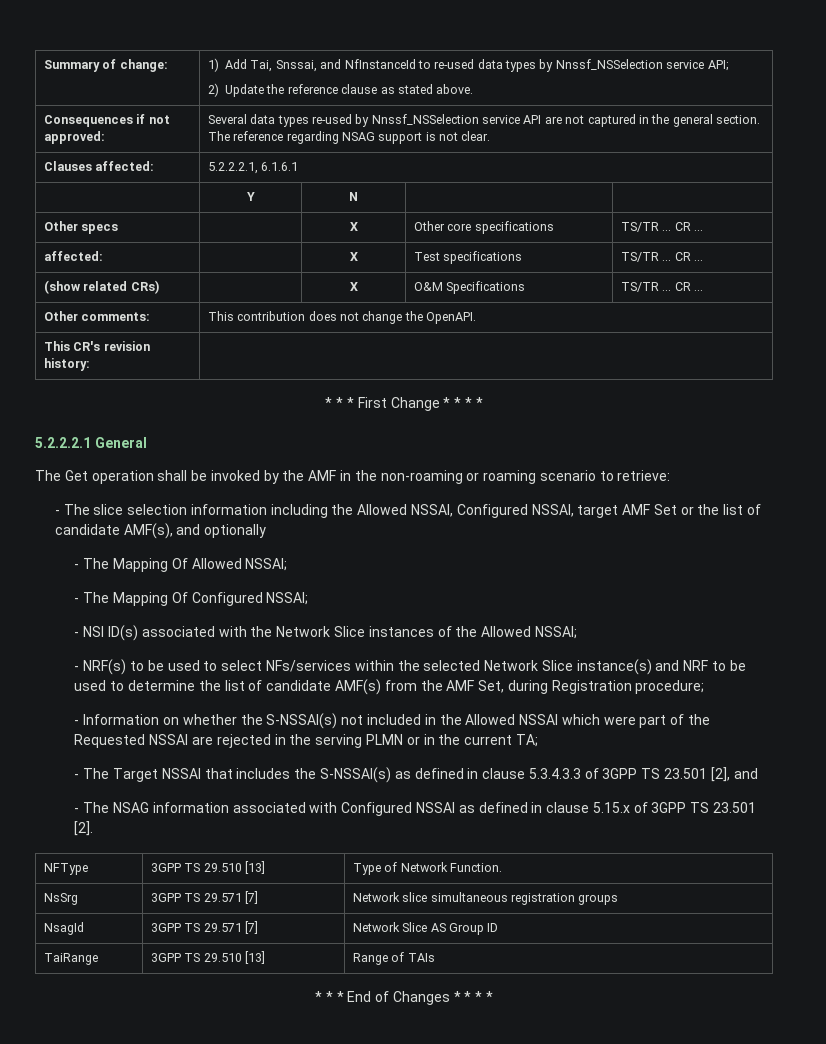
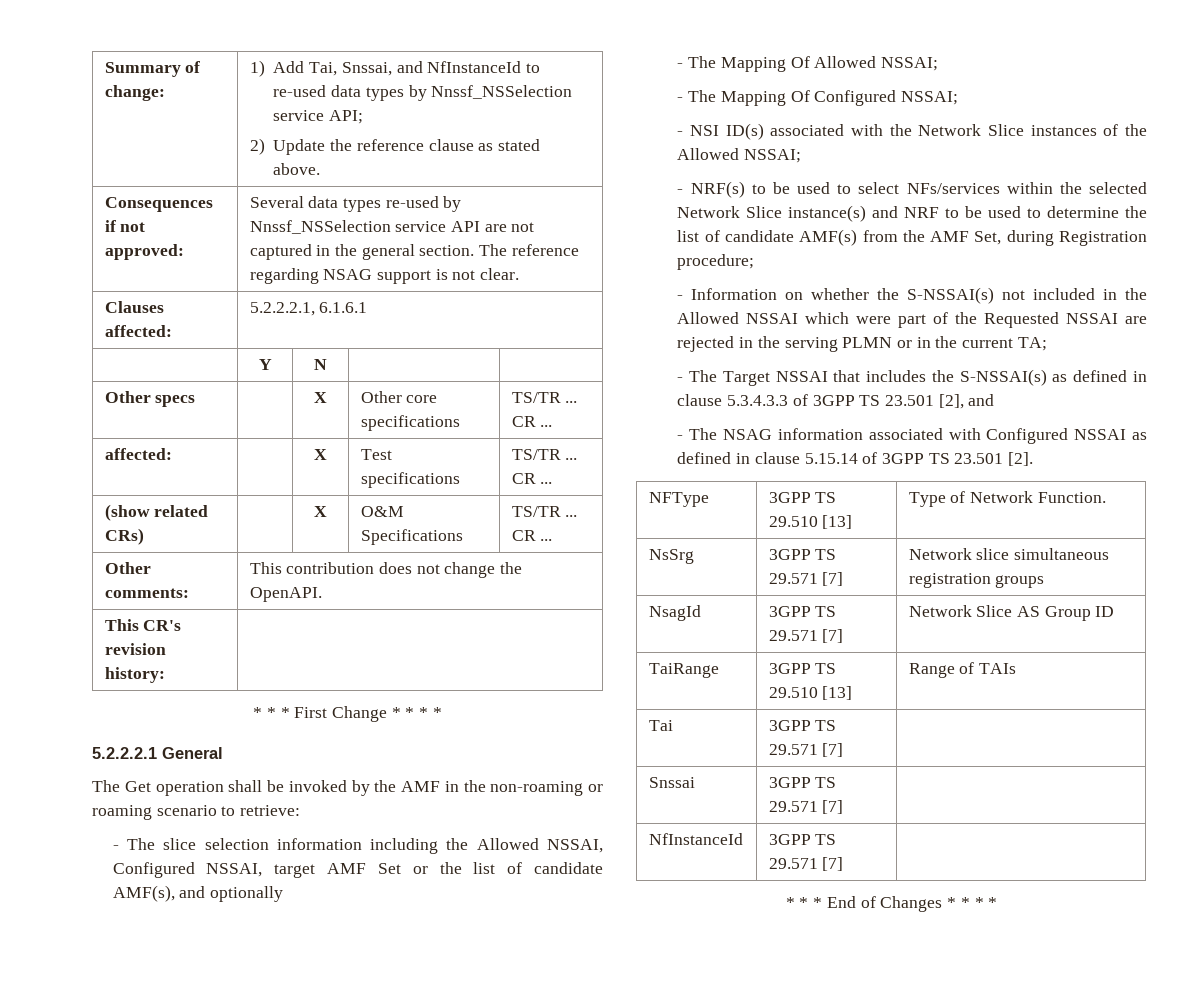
- - The NSAG information associated with Configured NSSAI as defined in clause 5.15.x of 3GPP TS 23.501 [2].
+ - The NSAG information associated with Configured NSSAI as defined in clause 5.15.14 of 3GPP TS 23.501 [2].
+ Tai | 3GPP TS 29.571 [7] |
+ Snssai | 3GPP TS 29.571 [7] |
+ NfInstanceId | 3GPP TS 29.571 [7] |

